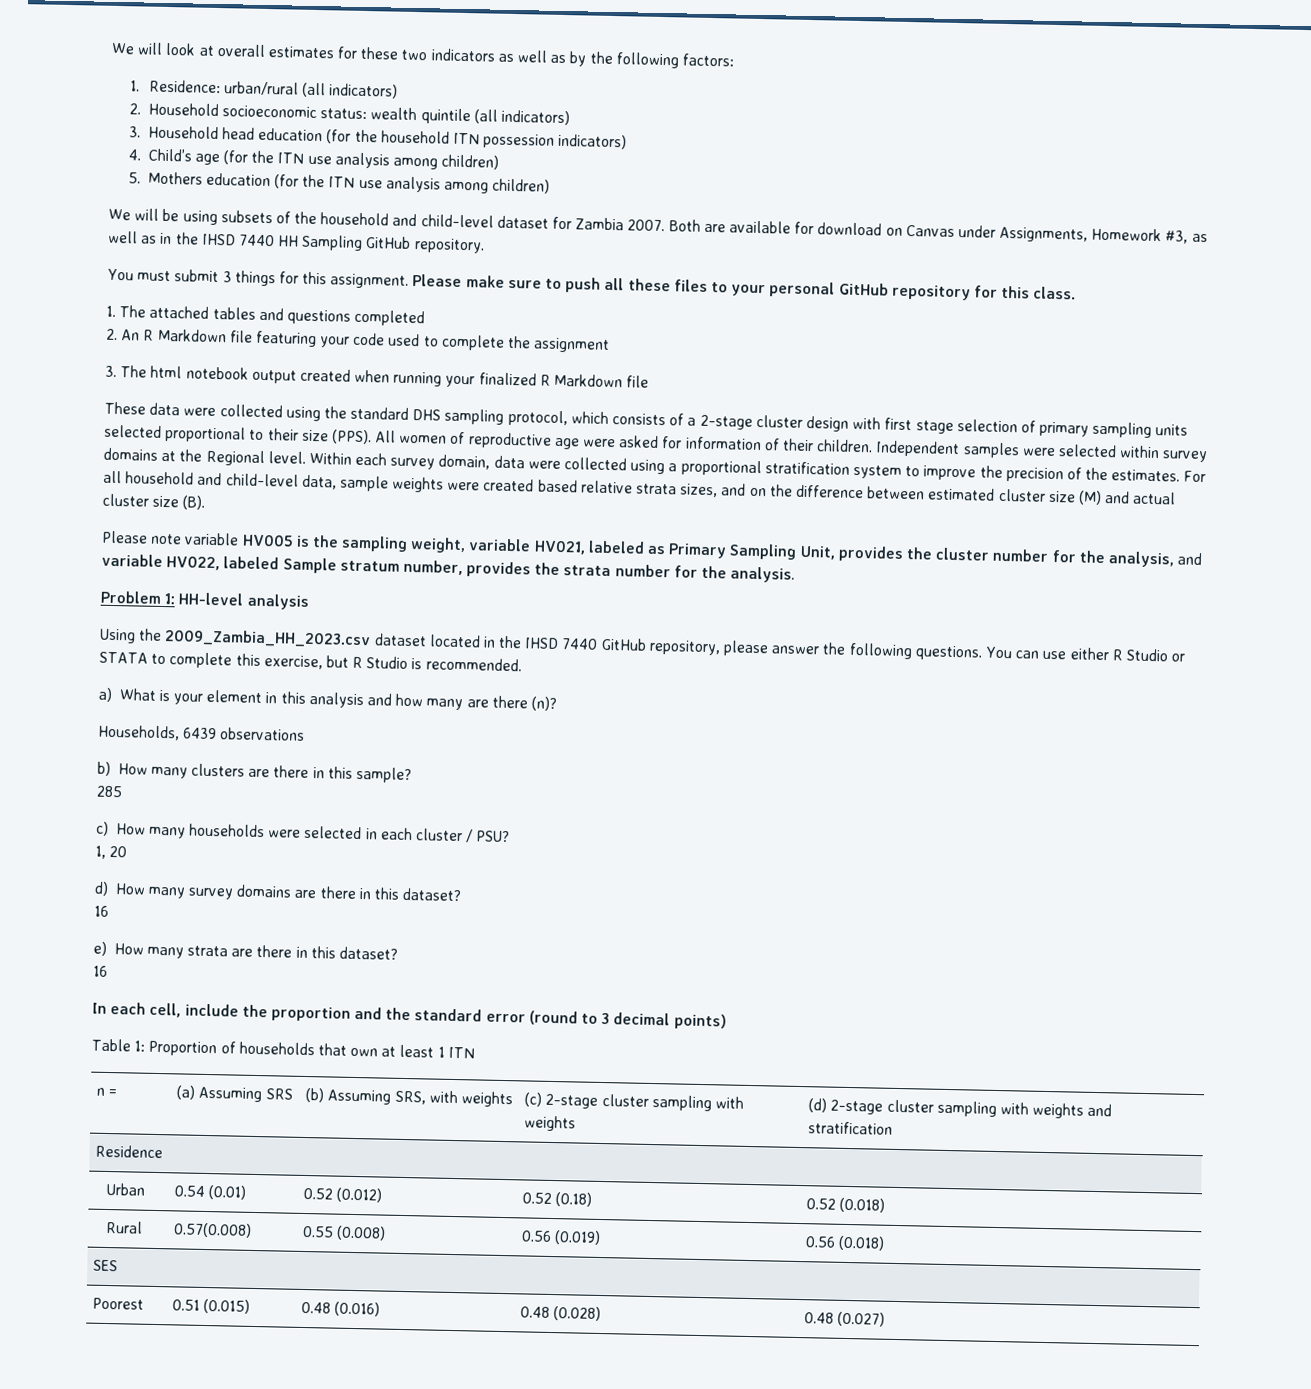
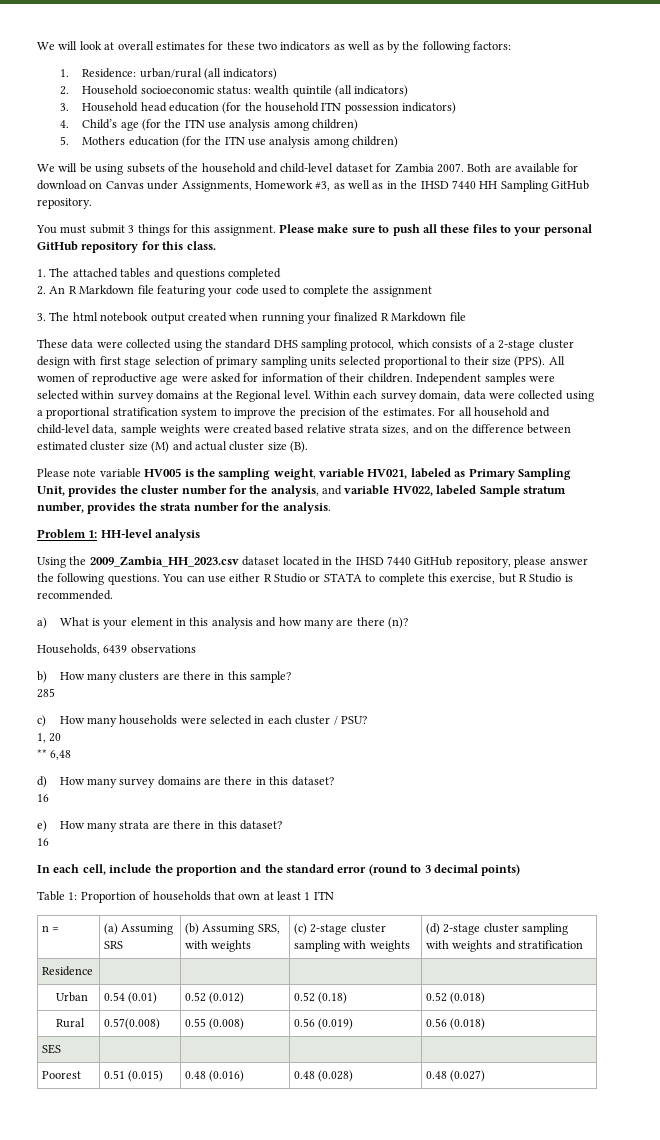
+ ** 6,48

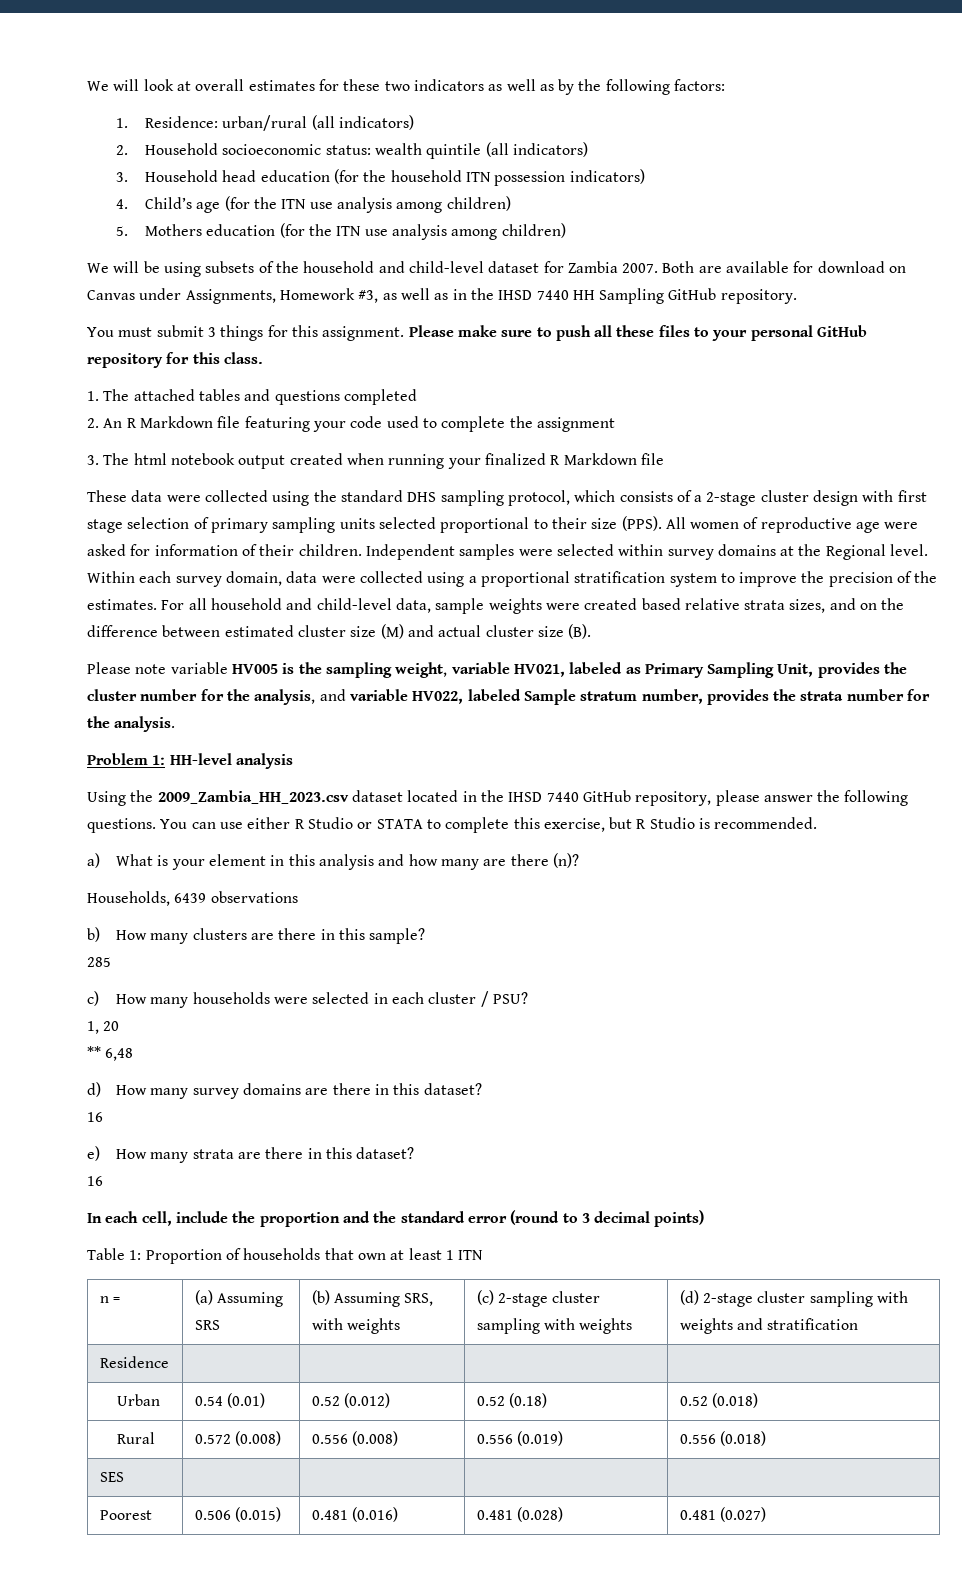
- Rural | 0.57(0.008) | 0.55 (0.008) | 0.56 (0.019) | 0.56 (0.018)
+ Rural | 0.572 (0.008) | 0.556 (0.008) | 0.556 (0.019) | 0.556 (0.018)
- Poorest | 0.51 (0.015) | 0.48 (0.016) | 0.48 (0.028) | 0.48 (0.027)
+ Poorest | 0.506 (0.015) | 0.481 (0.016) | 0.481 (0.028) | 0.481 (0.027)

